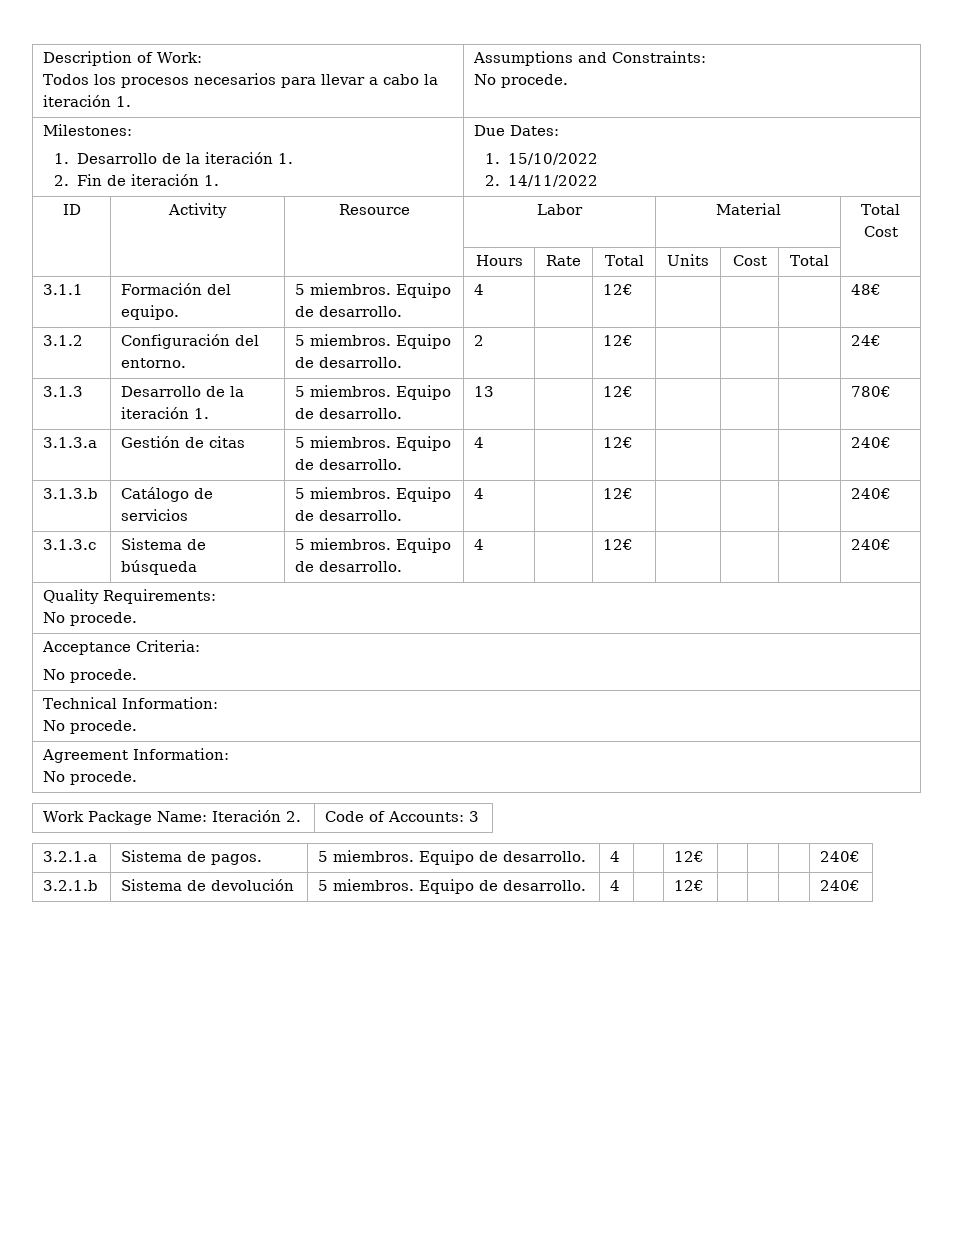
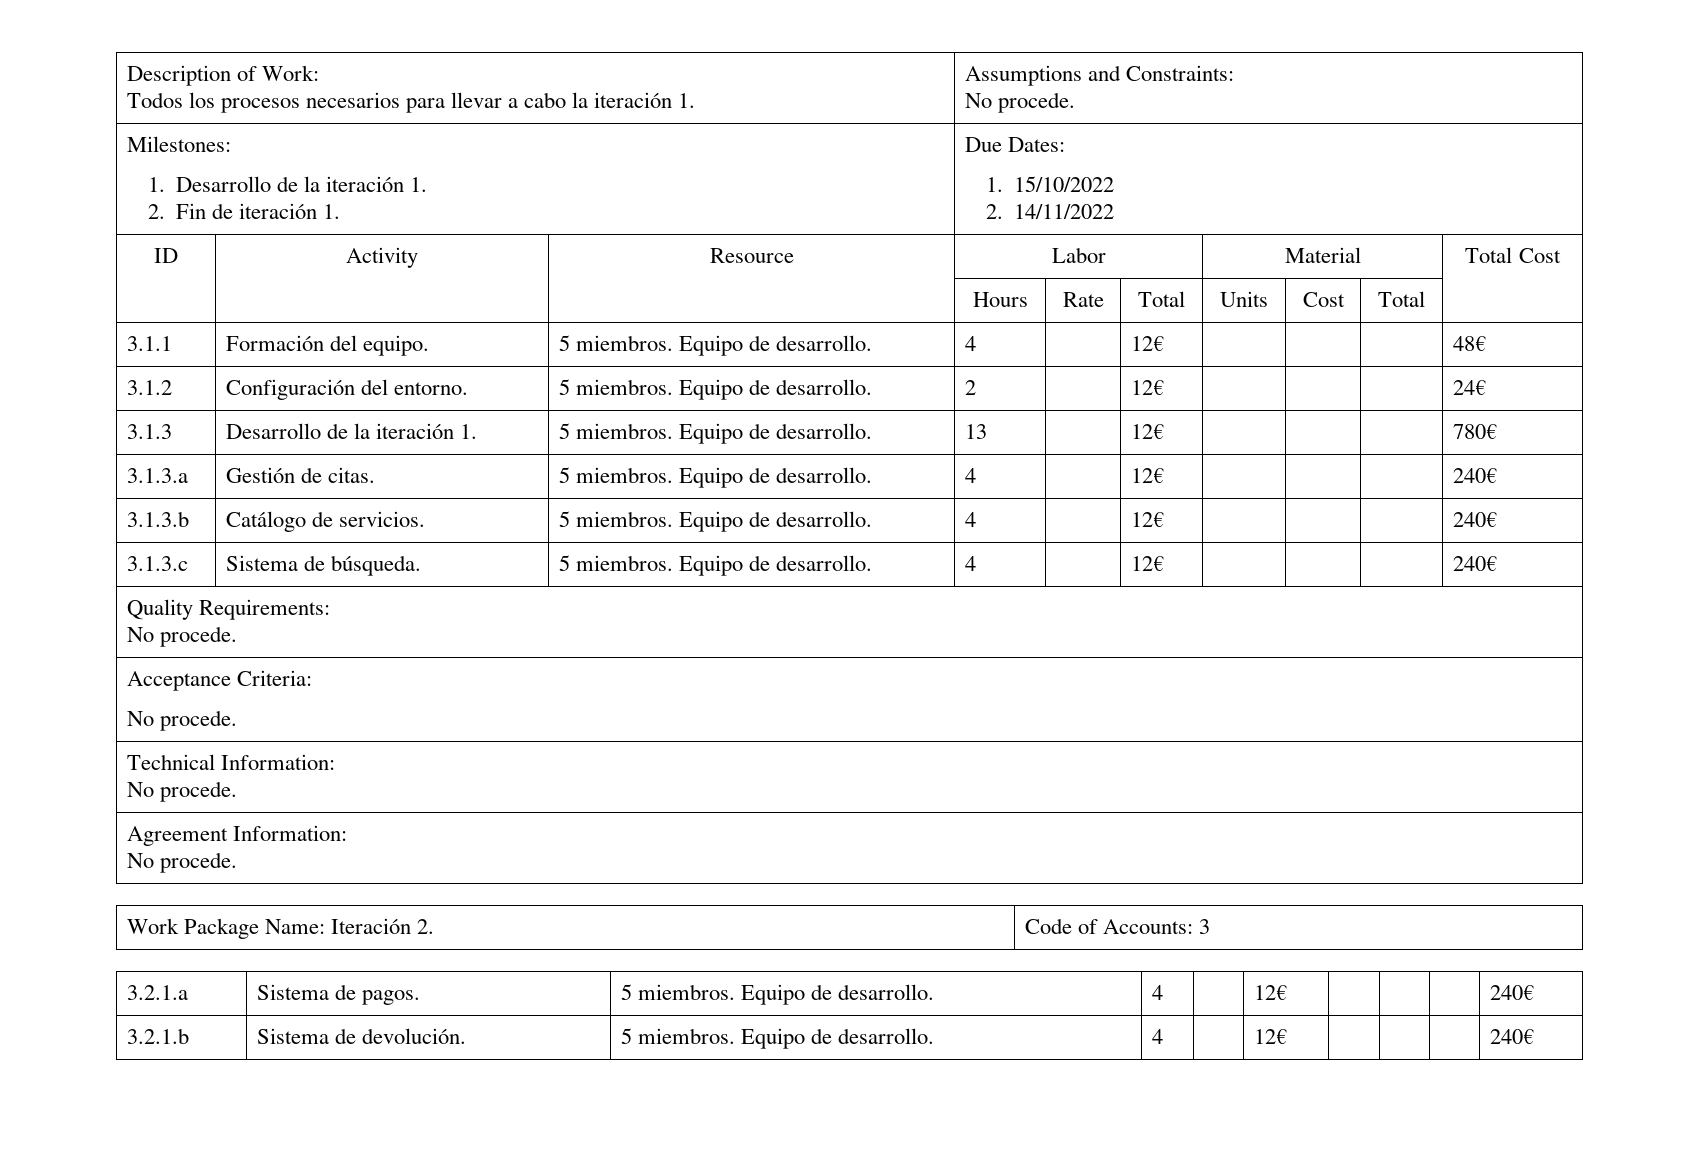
- 3.1.3.a | Gestión de citas | 5 miembros. Equipo de desarrollo. | 4 | | 12€ | | | | 240€
+ 3.1.3.a | Gestión de citas. | 5 miembros. Equipo de desarrollo. | 4 | | 12€ | | | | 240€
- 3.1.3.b | Catálogo de servicios | 5 miembros. Equipo de desarrollo. | 4 | | 12€ | | | | 240€
+ 3.1.3.b | Catálogo de servicios. | 5 miembros. Equipo de desarrollo. | 4 | | 12€ | | | | 240€
- 3.1.3.c | Sistema de búsqueda | 5 miembros. Equipo de desarrollo. | 4 | | 12€ | | | | 240€
+ 3.1.3.c | Sistema de búsqueda. | 5 miembros. Equipo de desarrollo. | 4 | | 12€ | | | | 240€
- 3.2.1.b | Sistema de devolución | 5 miembros. Equipo de desarrollo. | 4 | | 12€ | | | | 240€
+ 3.2.1.b | Sistema de devolución. | 5 miembros. Equipo de desarrollo. | 4 | | 12€ | | | | 240€

